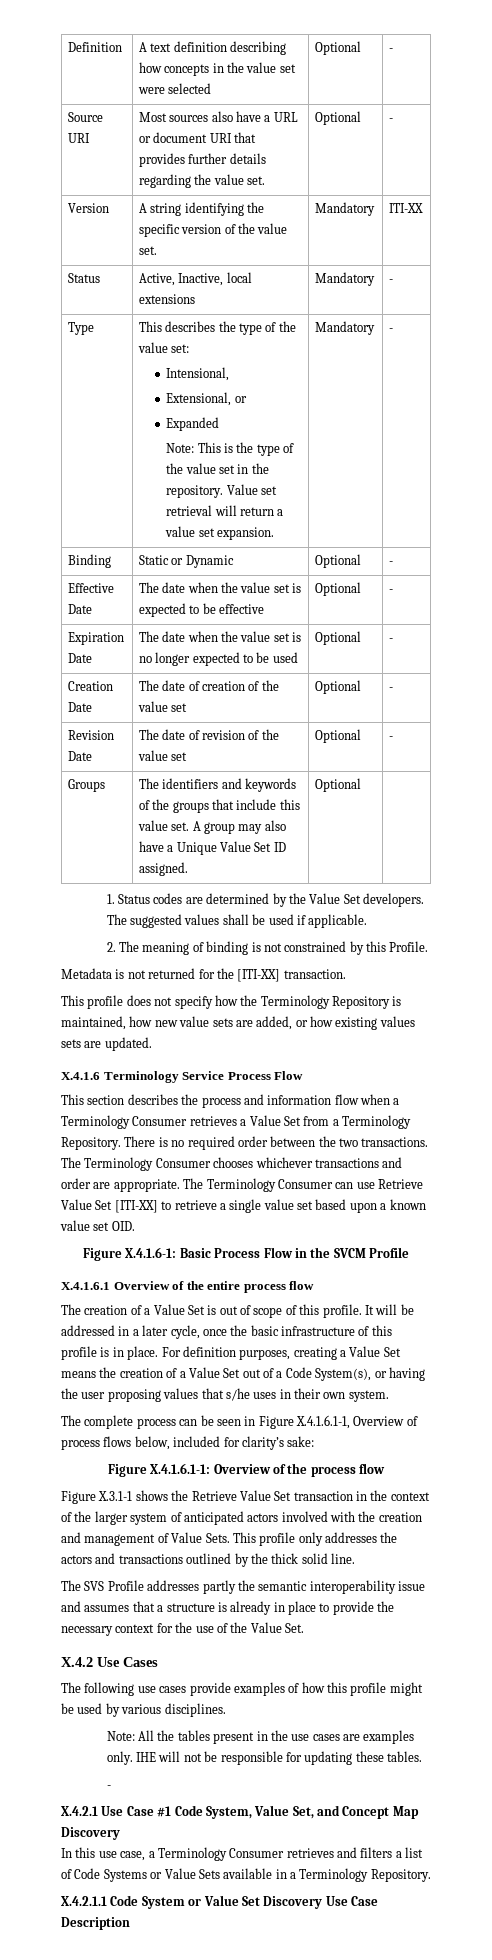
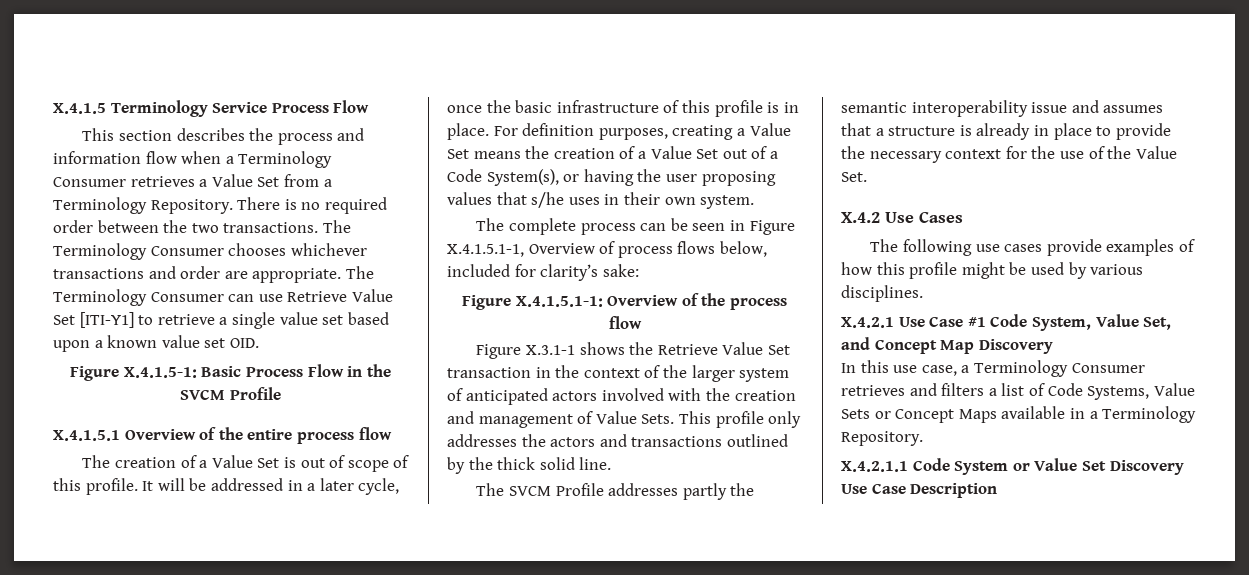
- Definition | A text definition describing how concepts in the value set were selected | Optional | -
- Source URI | Most sources also have a URL or document URI that provides further details regarding the value set. | Optional | -
- Version | A string identifying the specific version of the value set. | Mandatory | ITI-XX
- Status | Active, Inactive, local extensions | Mandatory | -
- Type | This describes the type of the value set:
- Intensional,
- Extensional, or
- Expanded
- Note: This is the type of the value set in the repository. Value set retrieval will return a value set expansion. | Mandatory | -
- Binding | Static or Dynamic | Optional | -
- Effective Date | The date when the value set is expected to be effective | Optional | -
- Expiration Date | The date when the value set is no longer expected to be used | Optional | -
- Creation Date | The date of creation of the value set | Optional | -
- Revision Date | The date of revision of the value set | Optional | -
- Groups | The identifiers and keywords of the groups that include this value set. A group may also have a Unique Value Set ID assigned. | Optional |
- 1. Status codes are determined by the Value Set developers. The suggested values shall be used if applicable.
- 2. The meaning of binding is not constrained by this Profile.
- Metadata is not returned for the [ITI-XX] transaction.
- This profile does not specify how the Terminology Repository is maintained, how new value sets are added, or how existing values sets are updated.
- X.4.1.6 Terminology Service Process Flow
+ X.4.1.5 Terminology Service Process Flow
- The Terminology Consumer can use Retrieve Value Set [ITI-XX] to retrieve a single value set based upon a known value set OID.
+ The Terminology Consumer can use Retrieve Value Set [ITI-Y1] to retrieve a single value set based upon a known value set OID.
- Figure X.4.1.6-1: Basic Process Flow in the SVCM Profile
+ Figure X.4.1.5-1: Basic Process Flow in the SVCM Profile
- X.4.1.6.1 Overview of the entire process flow
+ X.4.1.5.1 Overview of the entire process flow
- The complete process can be seen in Figure X.4.1.6.1-1, Overview of process flows below, included for clarity’s sake:
+ The complete process can be seen in Figure X.4.1.5.1-1, Overview of process flows below, included for clarity’s sake:
- Figure X.4.1.6.1-1: Overview of the process flow
+ Figure X.4.1.5.1-1: Overview of the process flow
- The SVS Profile addresses partly the semantic interoperability issue and assumes that a structure is already in place to provide the necessary context for the use of the Value Set.
+ The SVCM Profile addresses partly the semantic interoperability issue and assumes that a structure is already in place to provide the necessary context for the use of the Value Set.
- Note: All the tables present in the use cases are examples only. IHE will not be responsible for updating these tables.
- -
- In this use case, a Terminology Consumer retrieves and filters a list of Code Systems or Value Sets available in a Terminology Repository.
+ In this use case, a Terminology Consumer retrieves and filters a list of Code Systems, Value Sets or Concept Maps available in a Terminology Repository.

